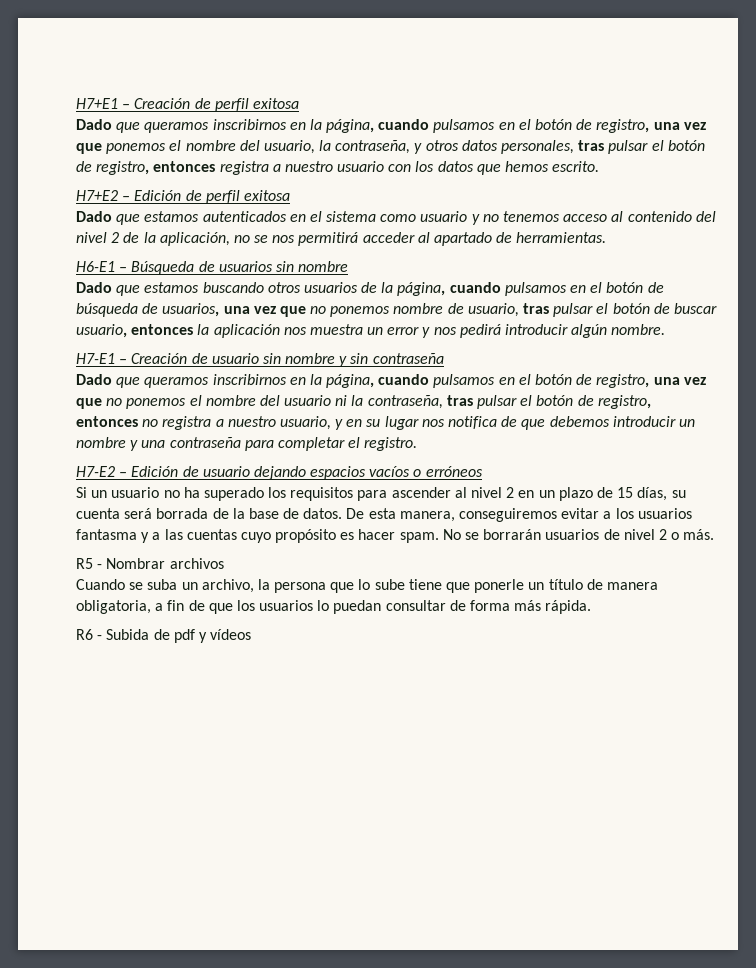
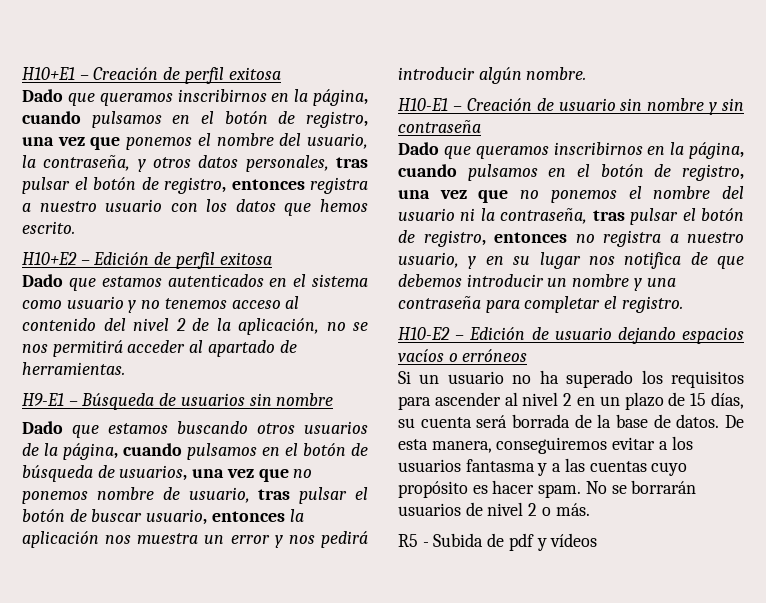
- H7+E1 – Creación de perfil exitosa
+ H10+E1 – Creación de perfil exitosa
- H7+E2 – Edición de perfil exitosa
+ H10+E2 – Edición de perfil exitosa
- H6-E1 – Búsqueda de usuarios sin nombre
+ H9-E1 – Búsqueda de usuarios sin nombre
- H7-E1 – Creación de usuario sin nombre y sin contraseña
+ H10-E1 – Creación de usuario sin nombre y sin contraseña
- H7-E2 – Edición de usuario dejando espacios vacíos o erróneos
+ H10-E2 – Edición de usuario dejando espacios vacíos o erróneos
- R5 - Nombrar archivos
- Cuando se suba un archivo, la persona que lo sube tiene que ponerle un título de manera obligatoria, a fin de que los usuarios lo puedan consultar de forma más rápida.
- R6 - Subida de pdf y vídeos
+ R5 - Subida de pdf y vídeos

